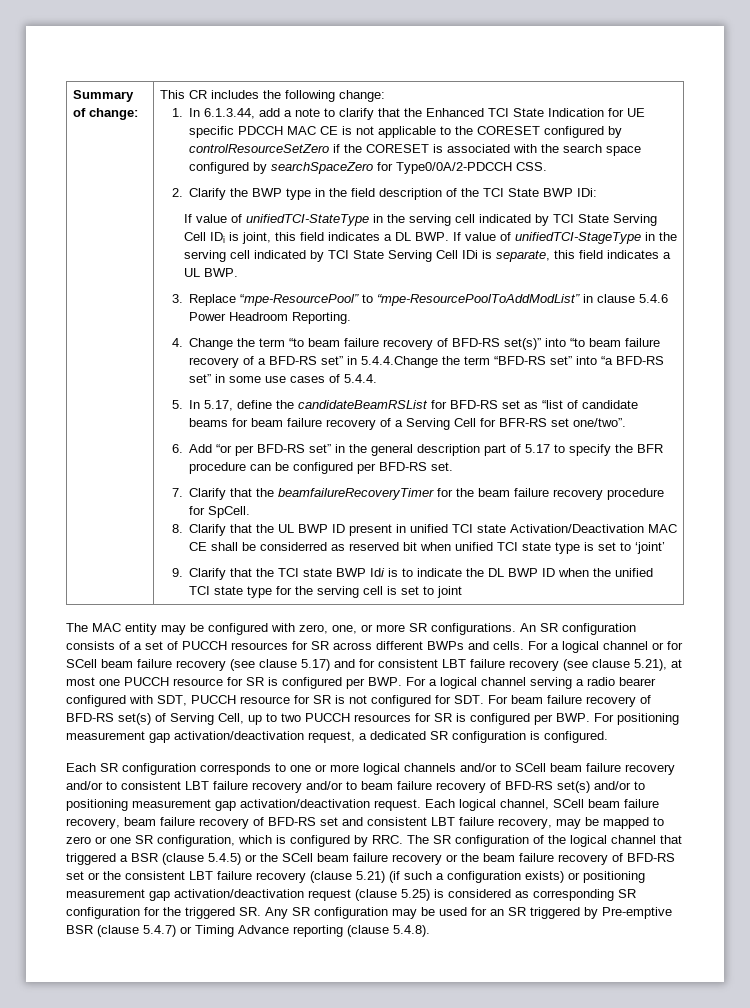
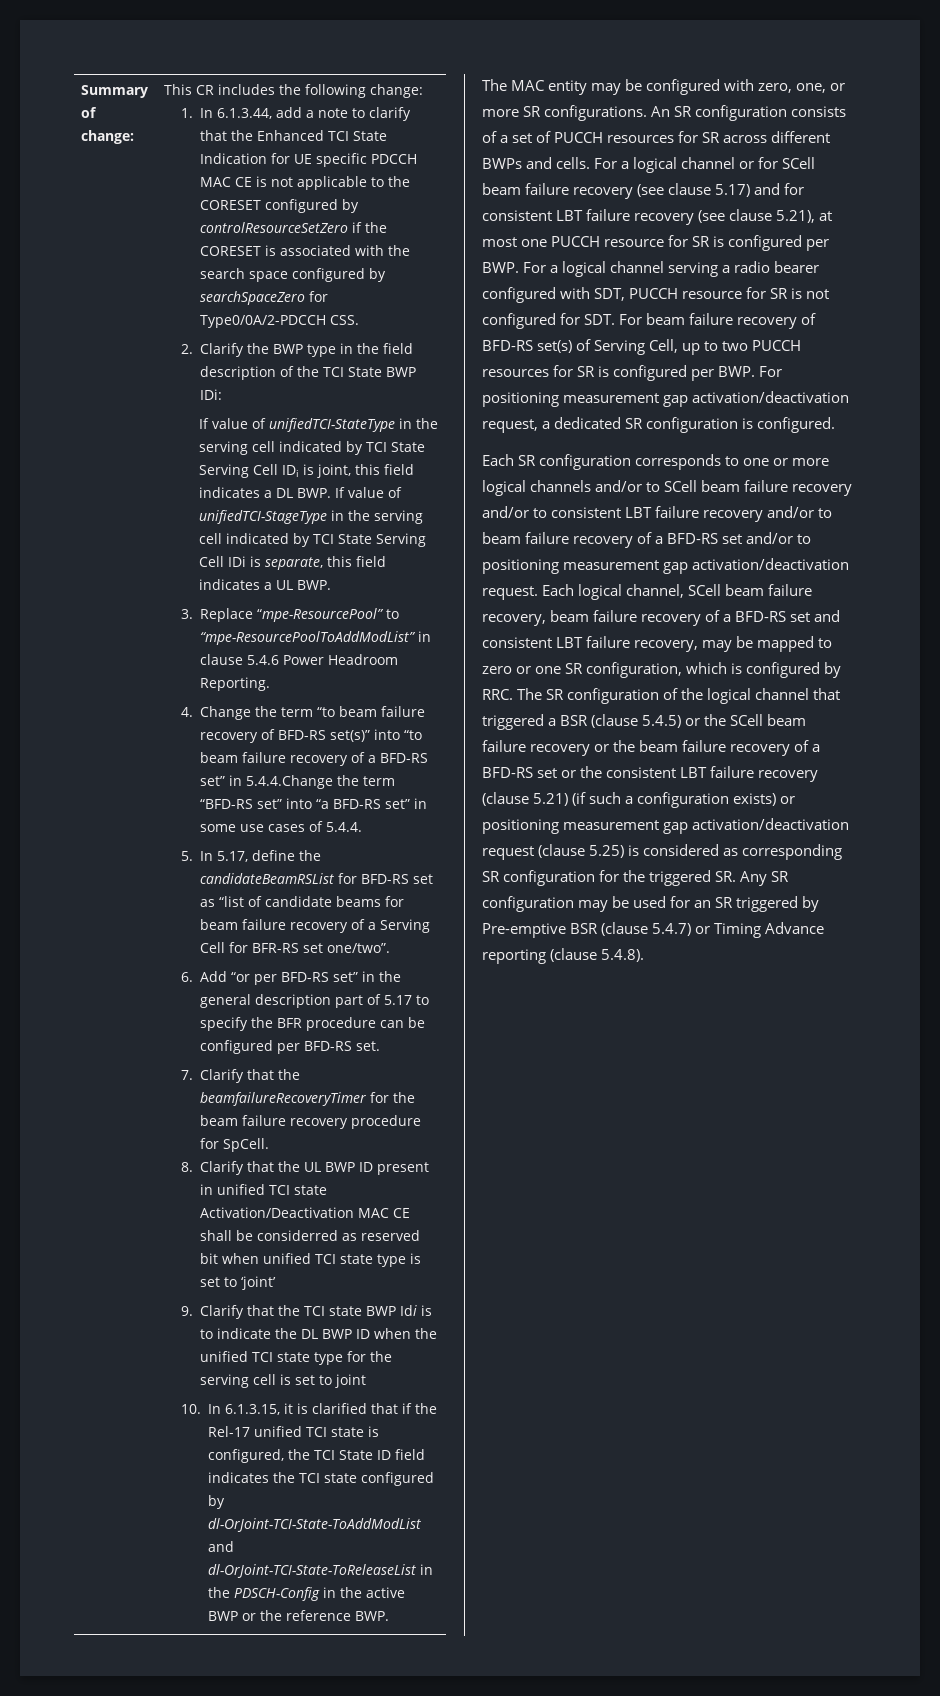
+ 10. In 6.1.3.15, it is clarified that if the Rel-17 unified TCI state is configured, the TCI State ID field indicates the TCI state configured by dl-OrJoint-TCI-State-ToAddModList and dl-OrJoint-TCI-State-ToReleaseList in the PDSCH-Config in the active BWP or the reference BWP.
- Each SR configuration corresponds to one or more logical channels and/or to SCell beam failure recovery and/or to consistent LBT failure recovery and/or to beam failure recovery of BFD-RS set(s) and/or to positioning measurement gap activation/deactivation request.
+ Each SR configuration corresponds to one or more logical channels and/or to SCell beam failure recovery and/or to consistent LBT failure recovery and/or to beam failure recovery of a BFD-RS set and/or to positioning measurement gap activation/deactivation request.
- Each logical channel, SCell beam failure recovery, beam failure recovery of BFD-RS set and consistent LBT failure recovery, may be mapped to zero or one SR configuration, which is configured by RRC. The SR configuration of the logical channel that triggered a BSR (clause 5.4.5) or the SCell beam failure recovery or the beam failure recovery of BFD-RS set or the consistent LBT failure recovery (clause 5.21) (if such a configuration exists) or positioning measurement gap activation/deactivation request (clause 5.25) is considered as corresponding SR configuration for the triggered SR. Any SR configuration may be used for an SR triggered by Pre-emptive BSR (clause 5.4.7) or Timing Advance reporting (clause 5.4.8).
+ Each logical channel, SCell beam failure recovery, beam failure recovery of a BFD-RS set and consistent LBT failure recovery, may be mapped to zero or one SR configuration, which is configured by RRC. The SR configuration of the logical channel that triggered a BSR (clause 5.4.5) or the SCell beam failure recovery or the beam failure recovery of a BFD-RS set or the consistent LBT failure recovery (clause 5.21) (if such a configuration exists) or positioning measurement gap activation/deactivation request (clause 5.25) is considered as corresponding SR configuration for the triggered SR. Any SR configuration may be used for an SR triggered by Pre-emptive BSR (clause 5.4.7) or Timing Advance reporting (clause 5.4.8).

